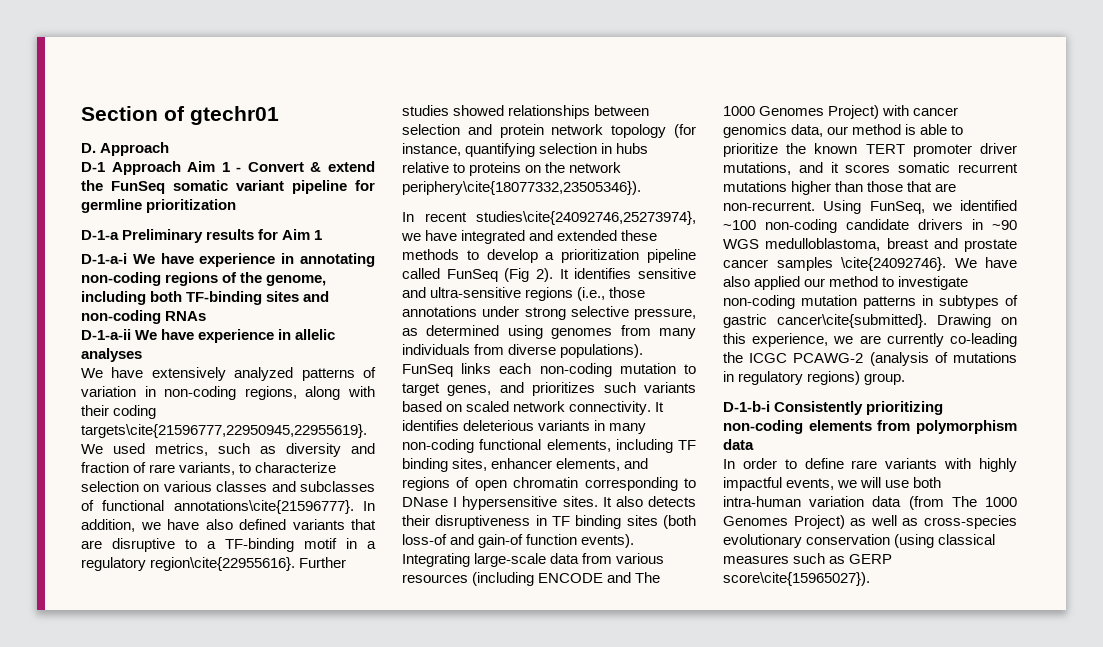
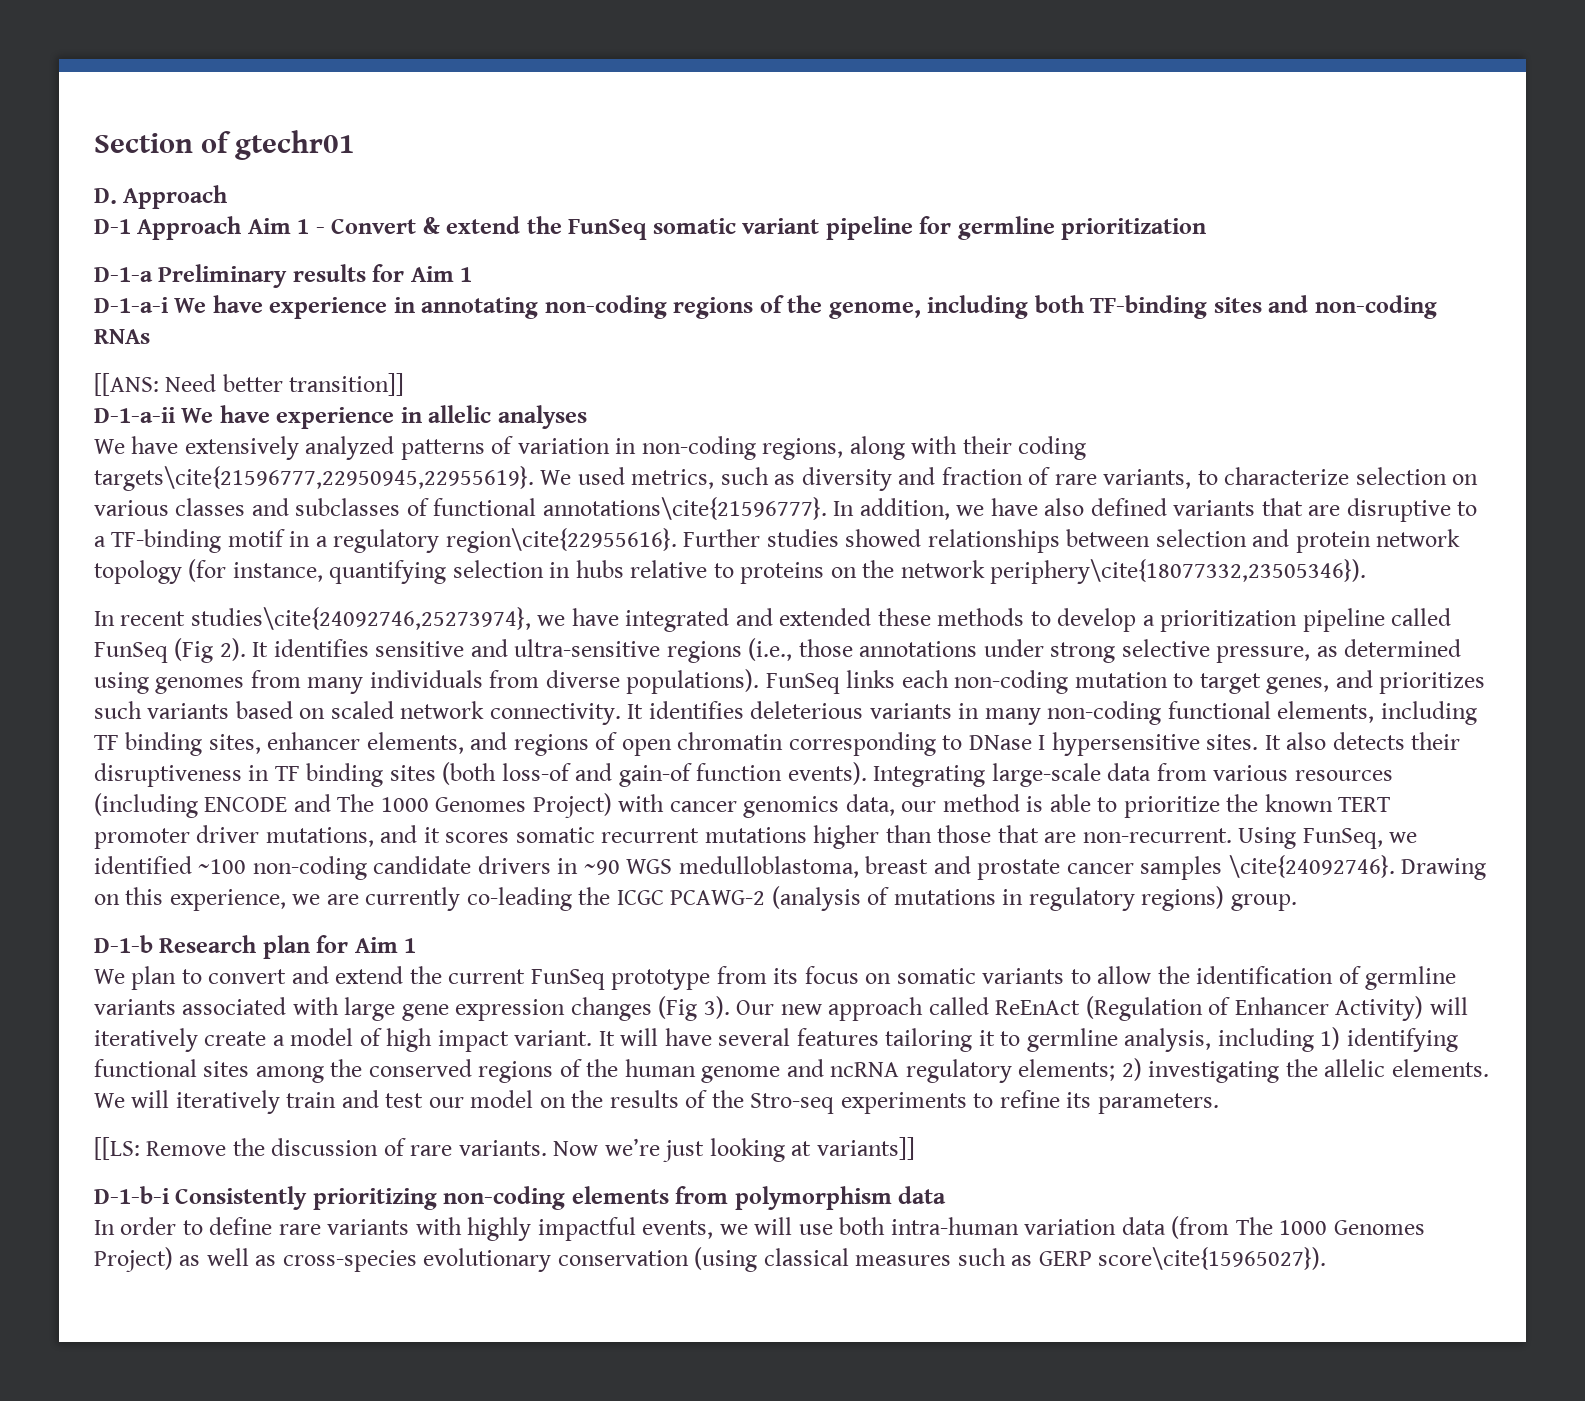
+ [[ANS: Need better transition]]
- We have also applied our method to investigate non-coding mutation patterns in subtypes of gastric cancer\cite{submitted}.
+ D-1-b Research plan for Aim 1
+ We plan to convert and extend the current FunSeq prototype from its focus on somatic variants to allow the identification of germline variants associated with large gene expression changes (Fig 3). Our new approach called ReEnAct (Regulation of Enhancer Activity) will iteratively create a model of high impact variant. It will have several features tailoring it to germline analysis, including 1) identifying functional sites among the conserved regions of the human genome and ncRNA regulatory elements; 2) investigating the allelic elements. We will iteratively train and test our model on the results of the Stro-seq experiments to refine its parameters.
+ [[LS: Remove the discussion of rare variants. Now we’re just looking at variants]]

